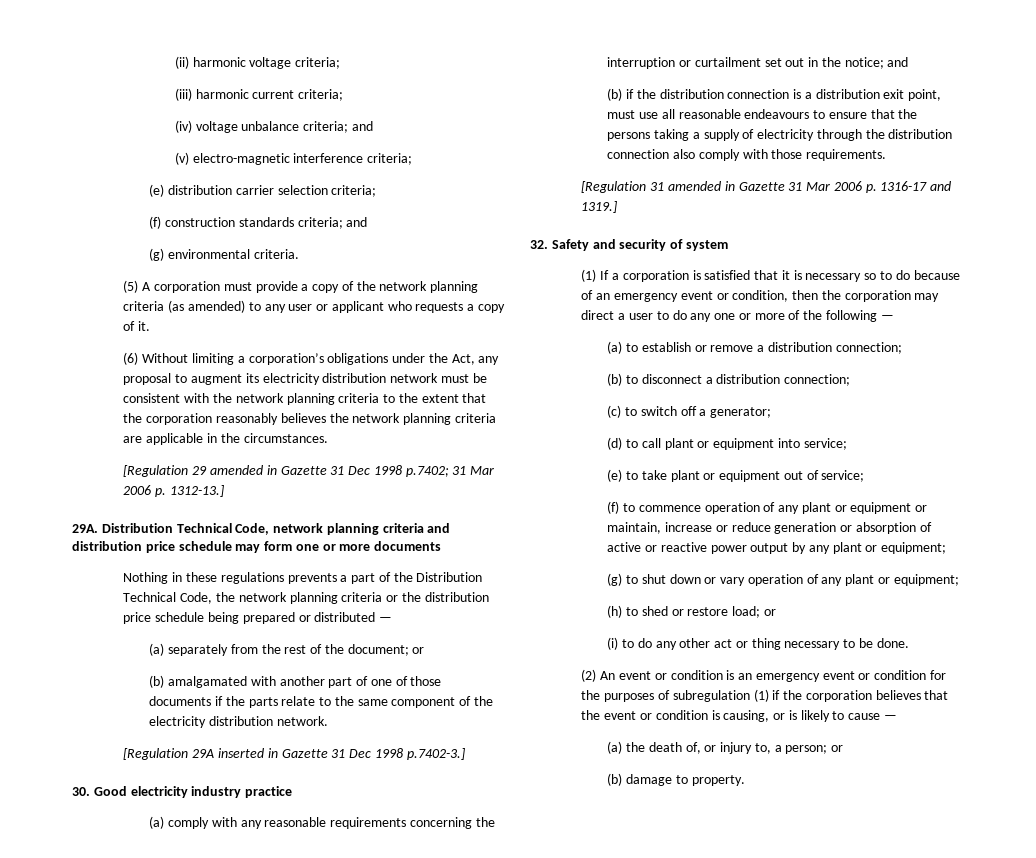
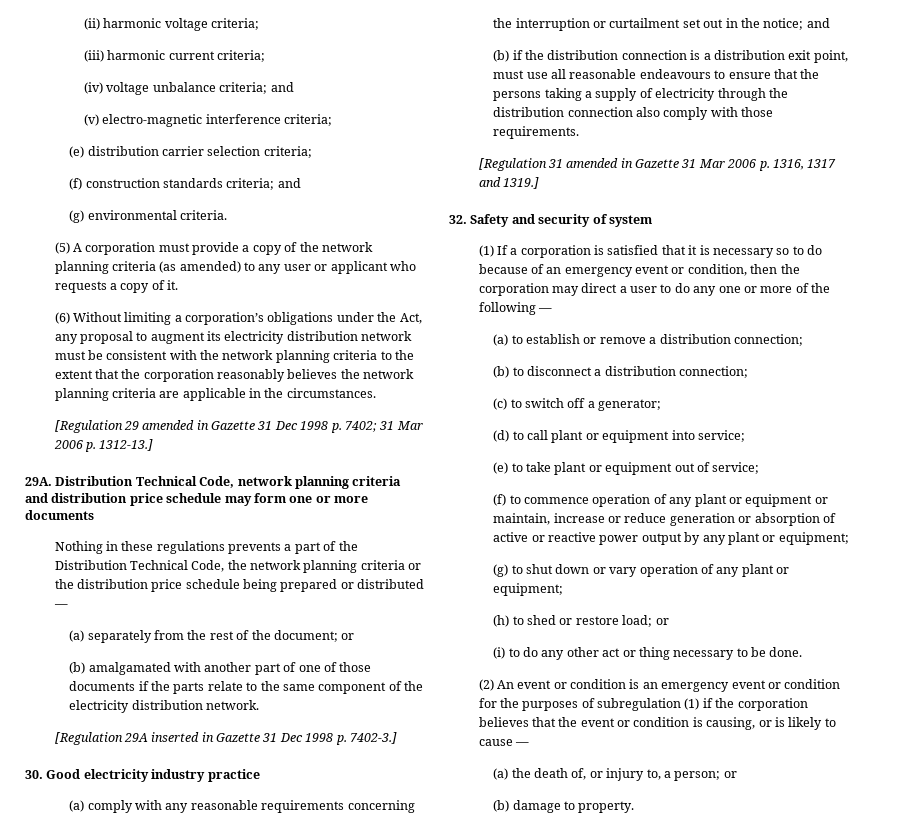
- [Regulation 29 amended in Gazette 31 Dec 1998 p.7402; 31 Mar 2006 p. 1312-13.]
+ [Regulation 29 amended in Gazette 31 Dec 1998 p. 7402; 31 Mar 2006 p. 1312-13.]
- [Regulation 29A inserted in Gazette 31 Dec 1998 p.7402-3.]
+ [Regulation 29A inserted in Gazette 31 Dec 1998 p. 7402-3.]
- [Regulation 31 amended in Gazette 31 Mar 2006 p. 1316-17 and 1319.]
+ [Regulation 31 amended in Gazette 31 Mar 2006 p. 1316, 1317 and 1319.]

